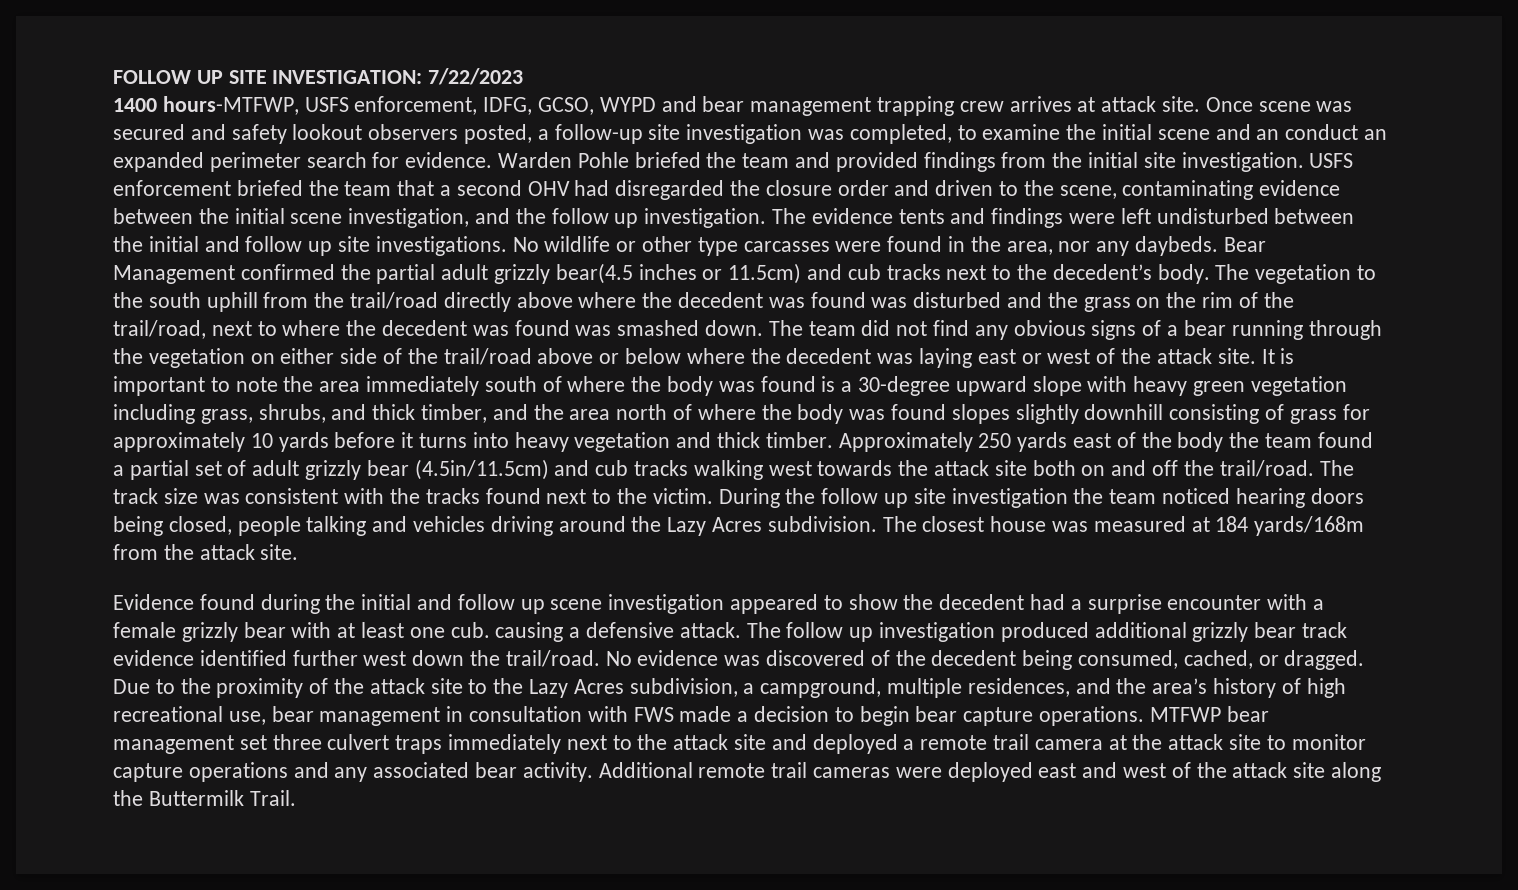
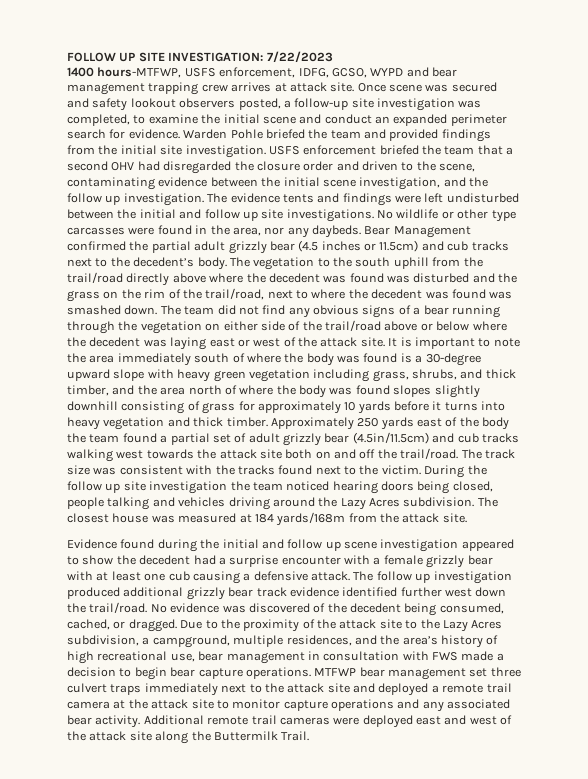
- Once scene was secured and safety lookout observers posted, a follow-up site investigation was completed, to examine the initial scene and an conduct an expanded perimeter search for evidence.
+ Once scene was secured and safety lookout observers posted, a follow-up site investigation was completed, to examine the initial scene and conduct an expanded perimeter search for evidence.
- Bear Management confirmed the partial adult grizzly bear(4.5 inches or 11.5cm) and cub tracks next to the decedent’s body.
+ Bear Management confirmed the partial adult grizzly bear (4.5 inches or 11.5cm) and cub tracks next to the decedent’s body.
- Evidence found during the initial and follow up scene investigation appeared to show the decedent had a surprise encounter with a female grizzly bear with at least one cub. causing a defensive attack.
+ Evidence found during the initial and follow up scene investigation appeared to show the decedent had a surprise encounter with a female grizzly bear with at least one cub causing a defensive attack.

